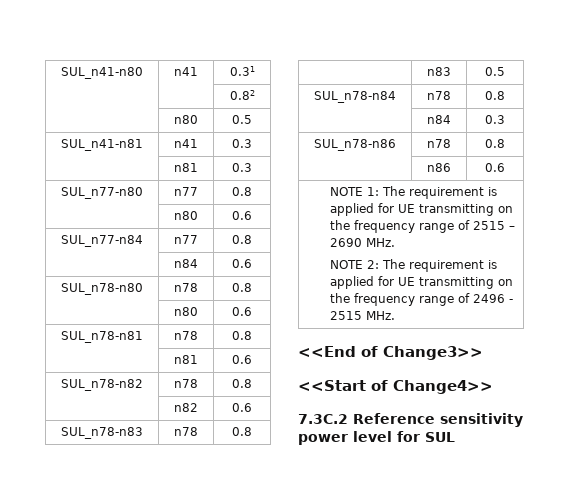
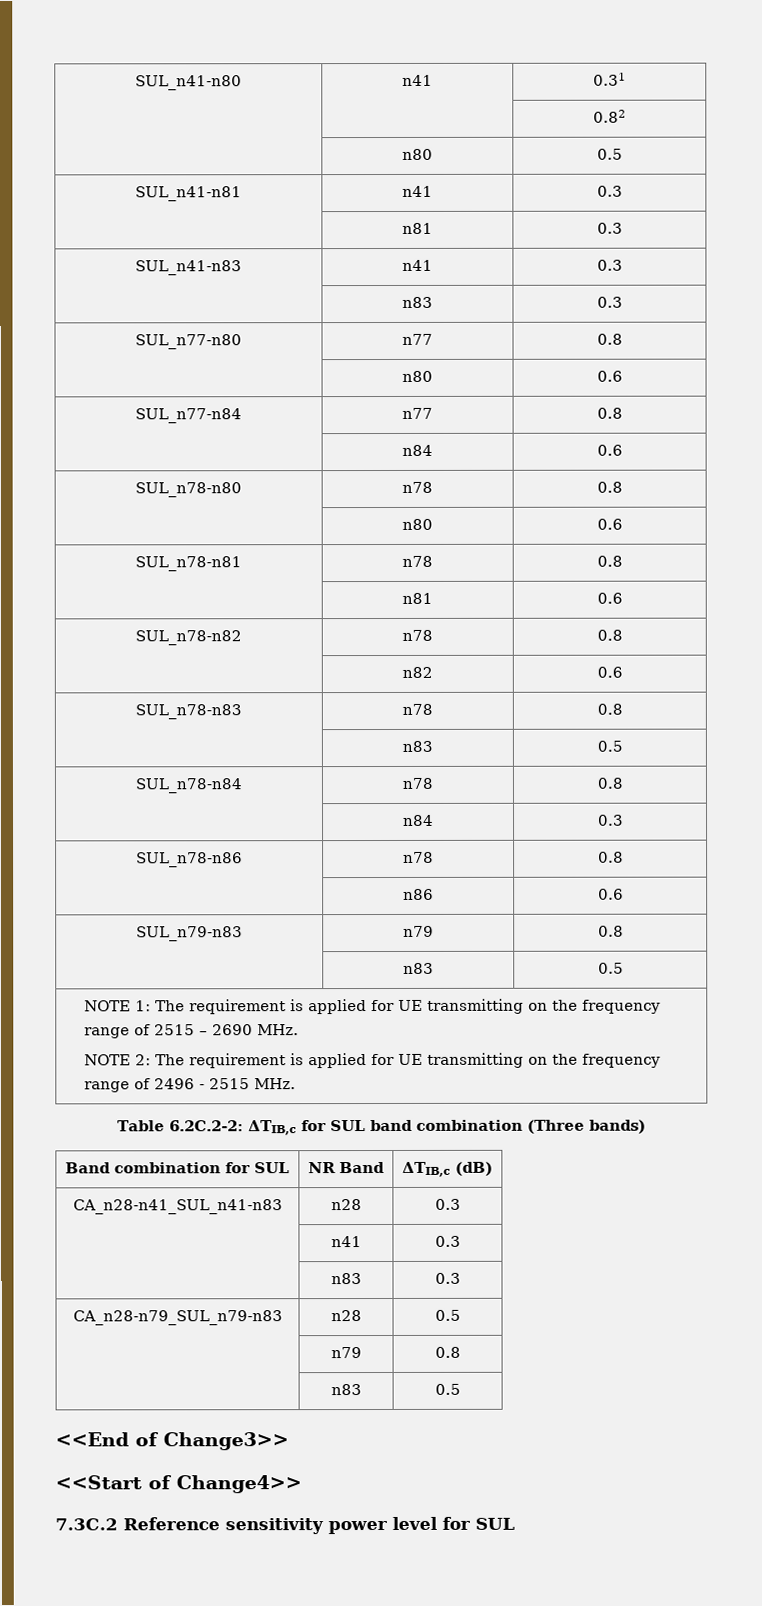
+ SUL_n41-n83 | n41 | 0.3
+ | n83 | 0.3
+ SUL_n79-n83 | n79 | 0.8
+ | n83 | 0.5
+ Table 6.2C.2-2: ΔTIB,c for SUL band combination (Three bands)
+ Band combination for SUL | NR Band | ΔTIB,c (dB)
+ CA_n28-n41_SUL_n41-n83 | n28 | 0.3
+ | n41 | 0.3
+ | n83 | 0.3
+ CA_n28-n79_SUL_n79-n83 | n28 | 0.5
+ | n79 | 0.8
+ | n83 | 0.5

